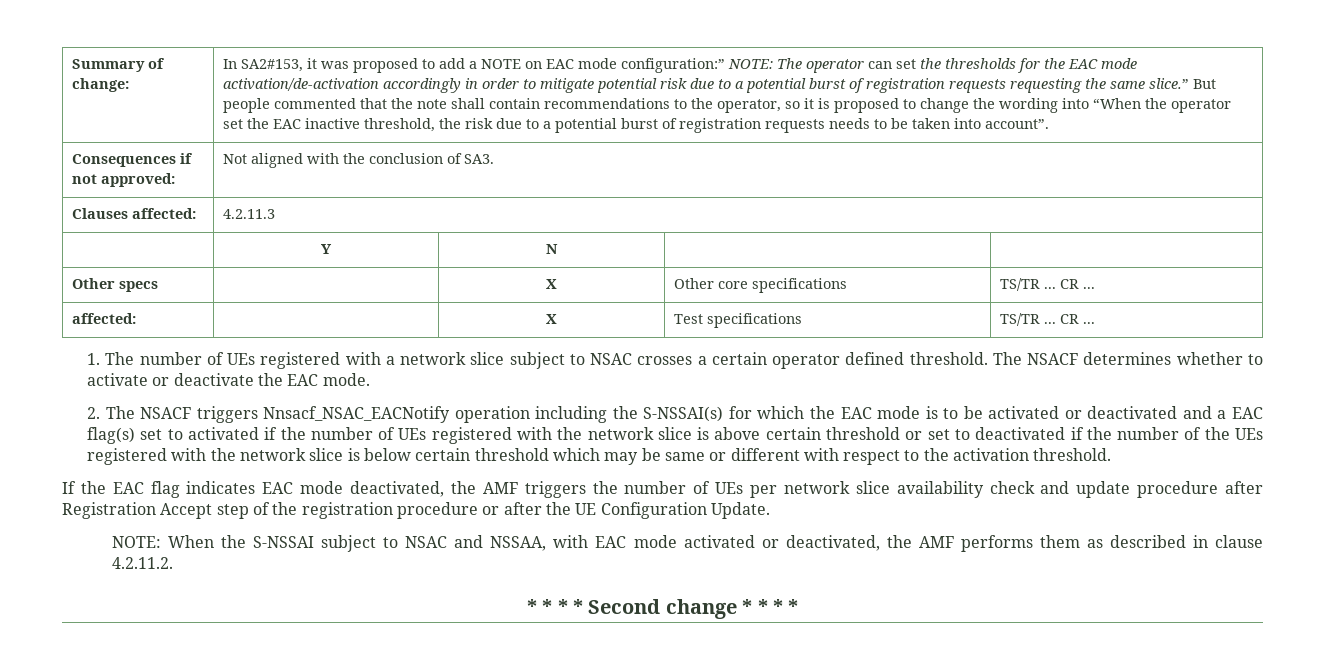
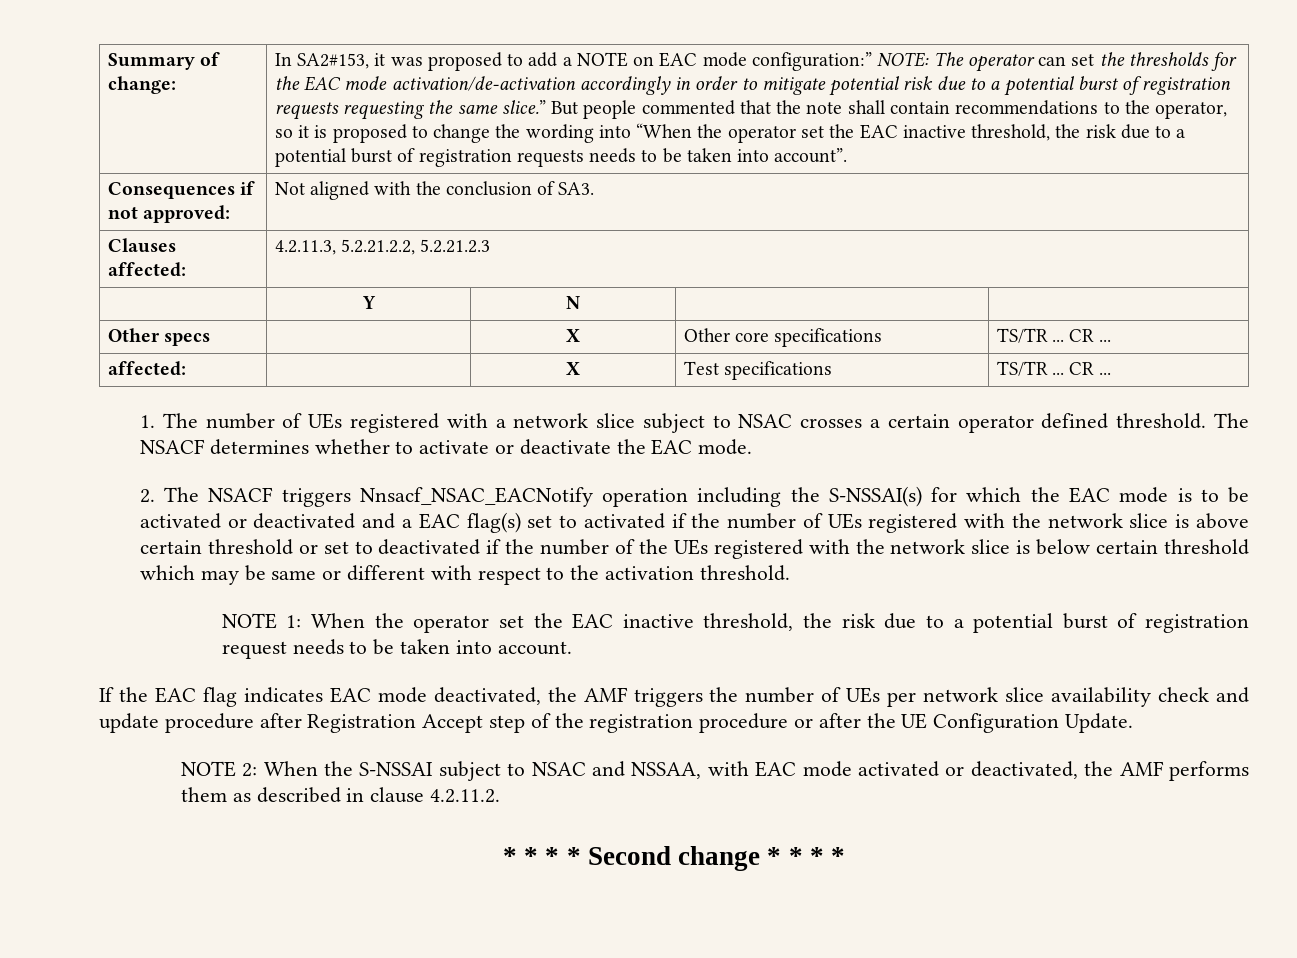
- Clauses affected: | 4.2.11.3
+ Clauses affected: | 4.2.11.3, 5.2.21.2.2, 5.2.21.2.3
+ NOTE 1: When the operator set the EAC inactive threshold, the risk due to a potential burst of registration request needs to be taken into account.
- NOTE: When the S-NSSAI subject to NSAC and NSSAA, with EAC mode activated or deactivated, the AMF performs them as described in clause 4.2.11.2.
+ NOTE 2: When the S-NSSAI subject to NSAC and NSSAA, with EAC mode activated or deactivated, the AMF performs them as described in clause 4.2.11.2.

